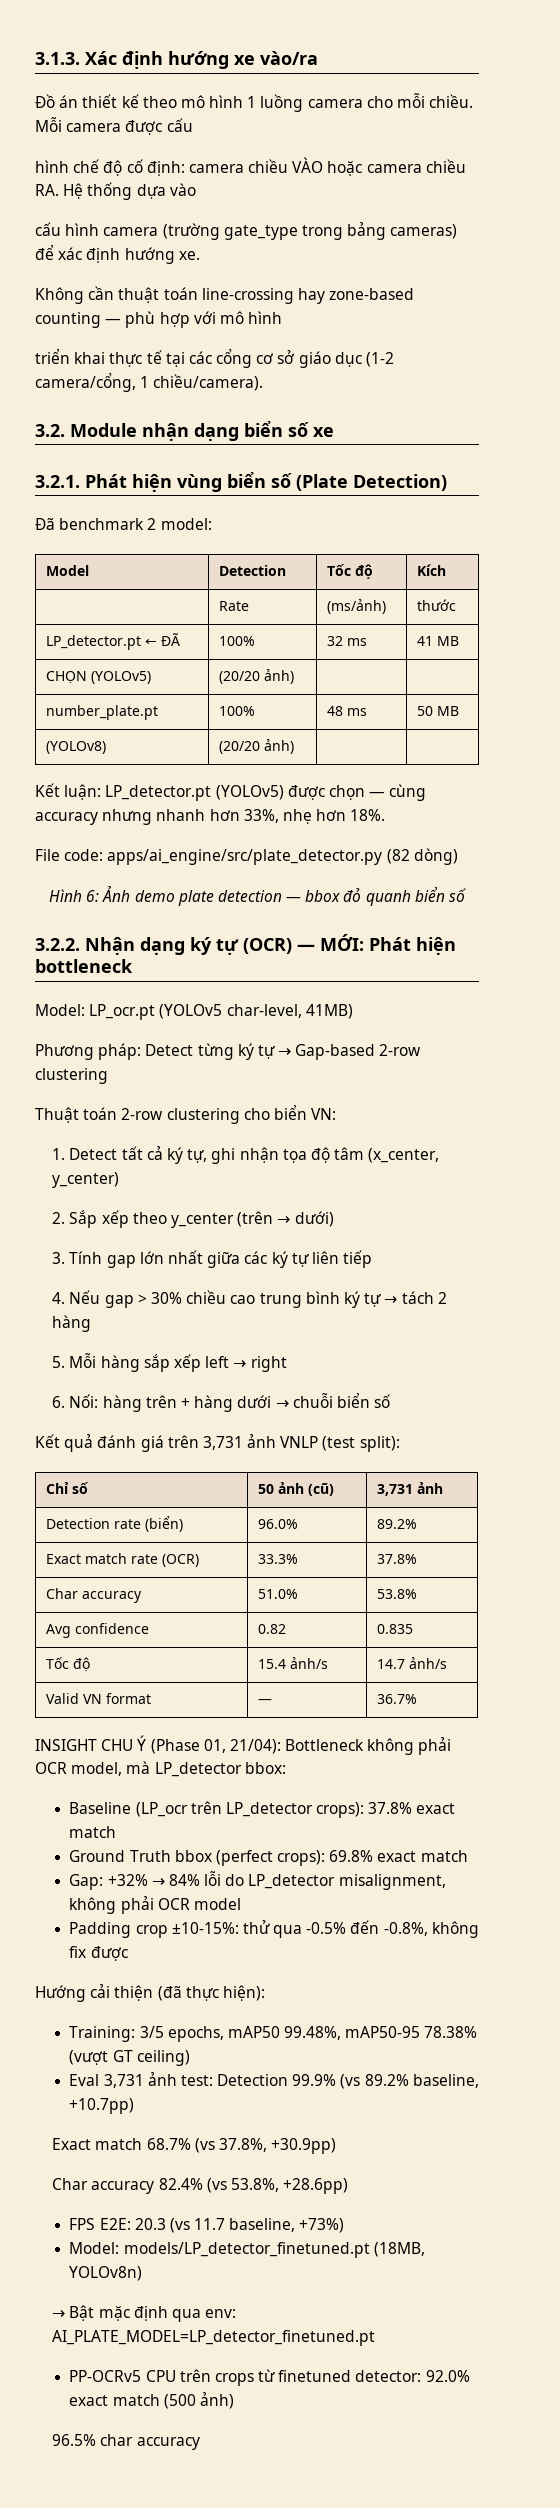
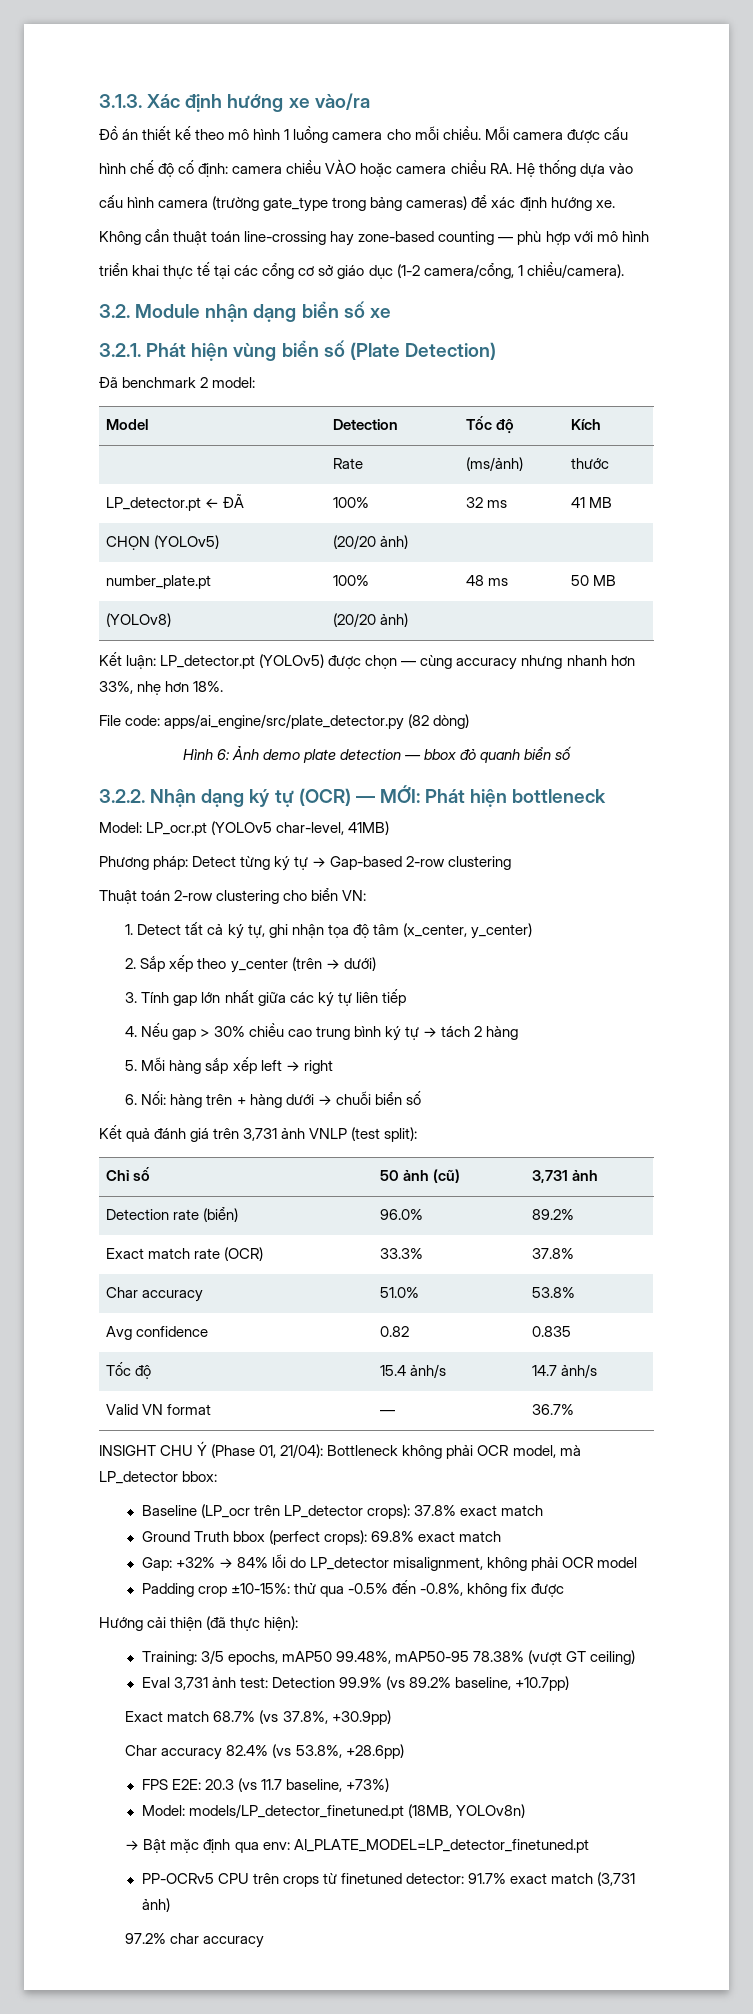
- PP-OCRv5 CPU trên crops từ finetuned detector: 92.0% exact match (500 ảnh)
+ PP-OCRv5 CPU trên crops từ finetuned detector: 91.7% exact match (3,731 ảnh)
- 96.5% char accuracy
+ 97.2% char accuracy

